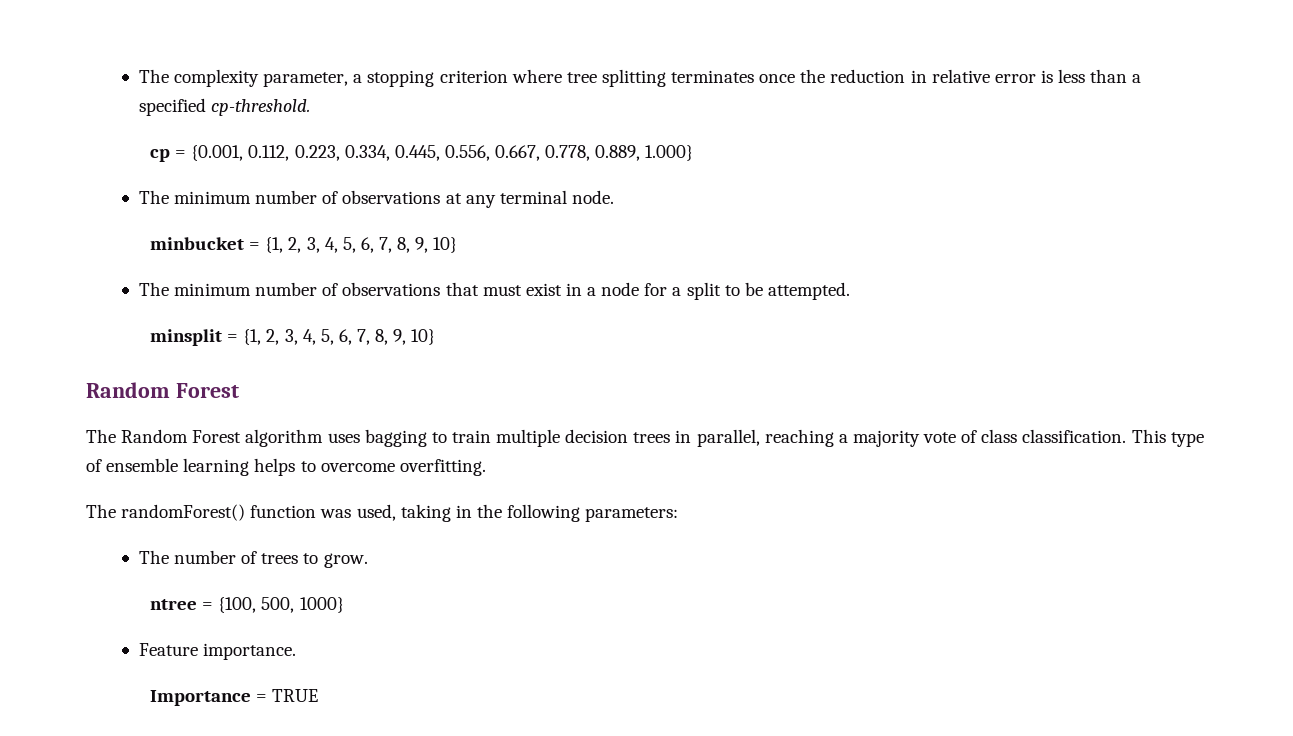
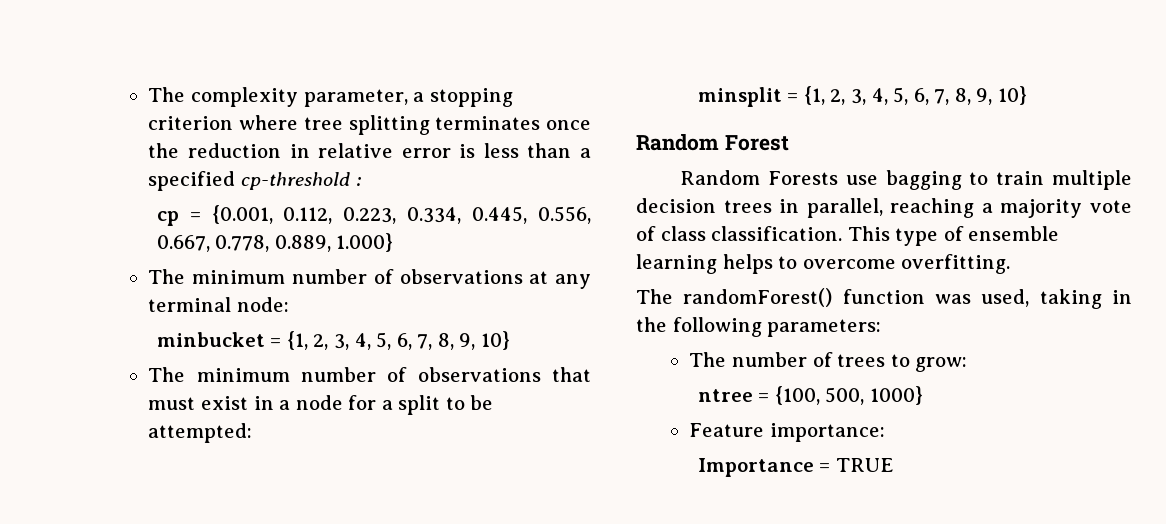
- The complexity parameter, a stopping criterion where tree splitting terminates once the reduction in relative error is less than a specified cp-threshold.
+ The complexity parameter, a stopping criterion where tree splitting terminates once the reduction in relative error is less than a specified cp-threshold :
- The minimum number of observations at any terminal node.
+ The minimum number of observations at any terminal node:
- The minimum number of observations that must exist in a node for a split to be attempted.
+ The minimum number of observations that must exist in a node for a split to be attempted:
- The Random Forest algorithm uses bagging to train multiple decision trees in parallel, reaching a majority vote of class classification.
+ Random Forests use bagging to train multiple decision trees in parallel, reaching a majority vote of class classification.
- The number of trees to grow.
+ The number of trees to grow:
- Feature importance.
+ Feature importance:

